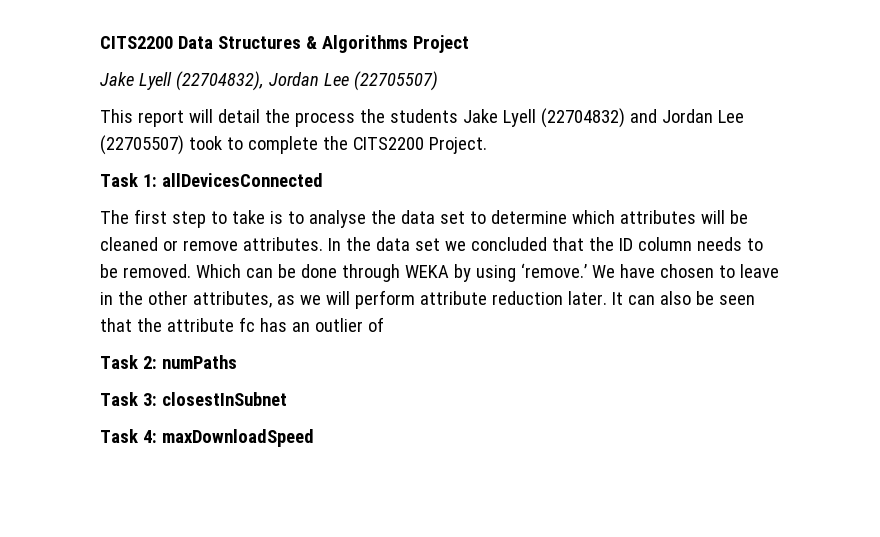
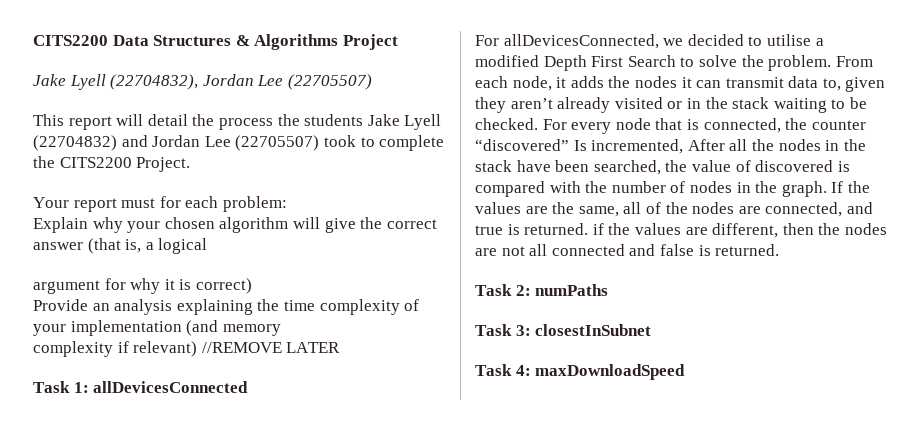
+ Your report must for each problem:
+ Explain why your chosen algorithm will give the correct answer (that is, a logical
+ argument for why it is correct)
+ Provide an analysis explaining the time complexity of your implementation (and memory
+ complexity if relevant) //REMOVE LATER
  Task 1: allDevicesConnected
- The first step to take is to analyse the data set to determine which attributes will be cleaned or remove attributes. In the data set we concluded that the ID column needs to be removed. Which can be done through WEKA by using ‘remove.’ We have chosen to leave in the other attributes, as we will perform attribute reduction later. It can also be seen that the attribute fc has an outlier of
+ For allDevicesConnected, we decided to utilise a modified Depth First Search to solve the problem. From each node, it adds the nodes it can transmit data to, given they aren’t already visited or in the stack waiting to be checked. For every node that is connected, the counter “discovered” Is incremented, After all the nodes in the stack have been searched, the value of discovered is compared with the number of nodes in the graph. If the values are the same, all of the nodes are connected, and true is returned. if the values are different, then the nodes are not all connected and false is returned.

